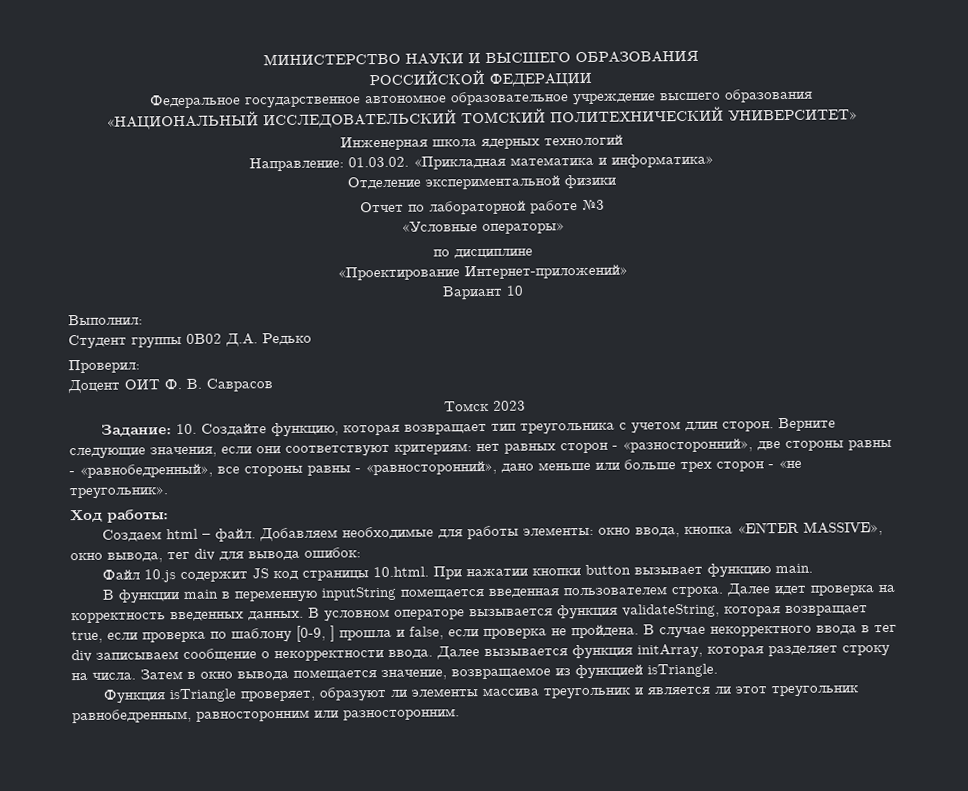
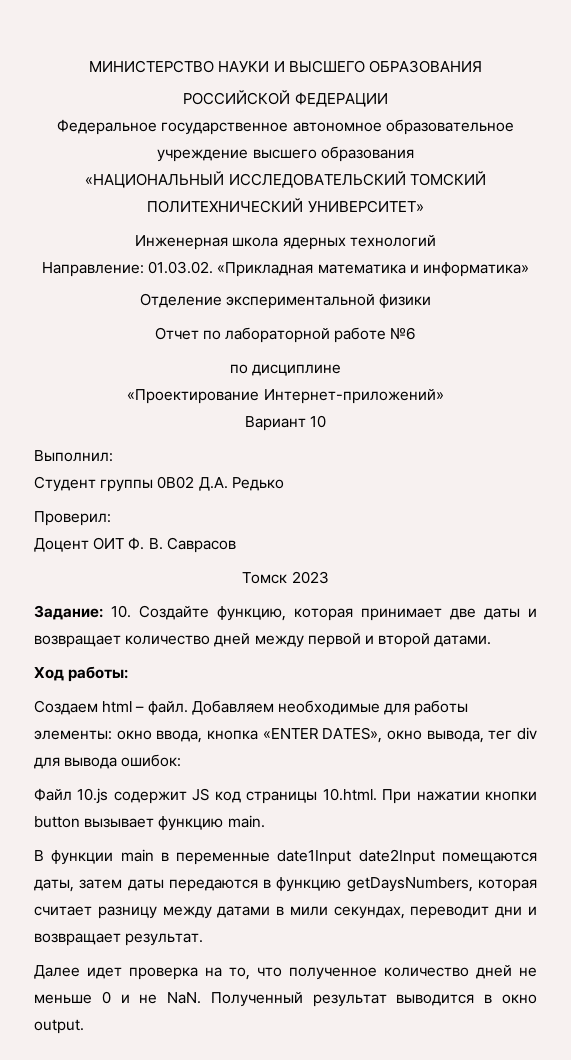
- Отчет по лабораторной работе №3
- «Условные операторы»
+ Отчет по лабораторной работе №6
- Задание: 10. Создайте функцию, которая возвращает тип треугольника с учетом длин сторон. Верните следующие значения, если они соответствуют критериям: нет равных сторон - «разносторонний», две стороны равны - «равнобедренный», все стороны равны - «равносторонний», дано меньше или больше трех сторон - «не треугольник».
+ Задание: 10. Создайте функцию, которая принимает две даты и возвращает количество дней между первой и второй датами.
- Добавляем необходимые для работы элементы: окно ввода, кнопка «ENTER MASSIVE», окно вывода, тег div для вывода ошибок:
+ Добавляем необходимые для работы элементы: окно ввода, кнопка «ENTER DATES», окно вывода, тег div для вывода ошибок:
- В функции main в переменную inputString помещается введенная пользователем строка. Далее идет проверка на корректность введенных данных. В условном операторе вызывается функция validateString, которая возвращает true, если проверка по шаблону [0-9, ] прошла и false, если проверка не пройдена. В случае некорректного ввода в тег div записываем сообщение о некорректности ввода. Далее вызывается функция initArray, которая разделяет строку на числа. Затем в окно вывода помещается значение, возвращаемое из функцией isTriangle.
- Функция isTriangle проверяет, образуют ли элементы массива треугольник и является ли этот треугольник равнобедренным, равносторонним или разносторонним.
+ В функции main в переменные date1Input date2Input помещаются даты, затем даты передаются в функцию getDaysNumbers, которая считает разницу между датами в мили секундах, переводит дни и возвращает результат.
+ Далее идет проверка на то, что полученное количество дней не меньше 0 и не NaN. Полученный результат выводится в окно output.

